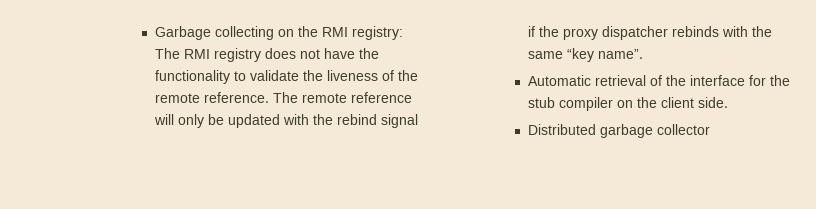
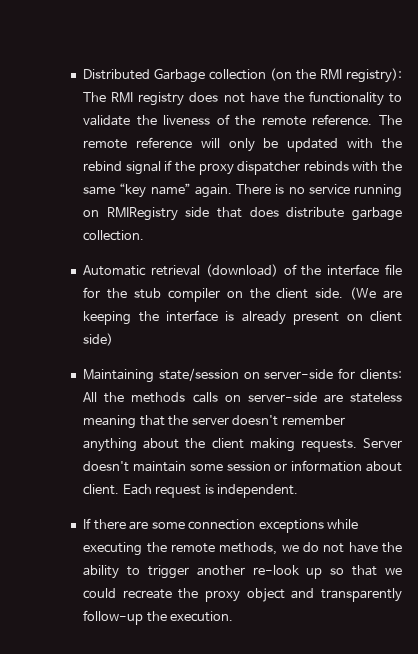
- Garbage collecting on the RMI registry: The RMI registry does not have the functionality to validate the liveness of the remote reference.
+ Distributed Garbage collection (on the RMI registry): The RMI registry does not have the functionality to validate the liveness of the remote reference.
- The remote reference will only be updated with the rebind signal if the proxy dispatcher rebinds with the same “key name”.
+ The remote reference will only be updated with the rebind signal if the proxy dispatcher rebinds with the same “key name” again. There is no service running on RMIRegistry side that does distribute garbage collection.
- Automatic retrieval of the interface for the stub compiler on the client side.
- Distributed garbage collector
+ Automatic retrieval (download) of the interface file for the stub compiler on the client side. (We are keeping the interface is already present on client side)
+ Maintaining state/session on server-side for clients: All the methods calls on server-side are stateless meaning that the server doesn't remember anything about the client making requests. Server doesn't maintain some session or information about client. Each request is independent.
+ If there are some connection exceptions while executing the remote methods, we do not have the ability to trigger another re-look up so that we could recreate the proxy object and transparently follow-up the execution.

